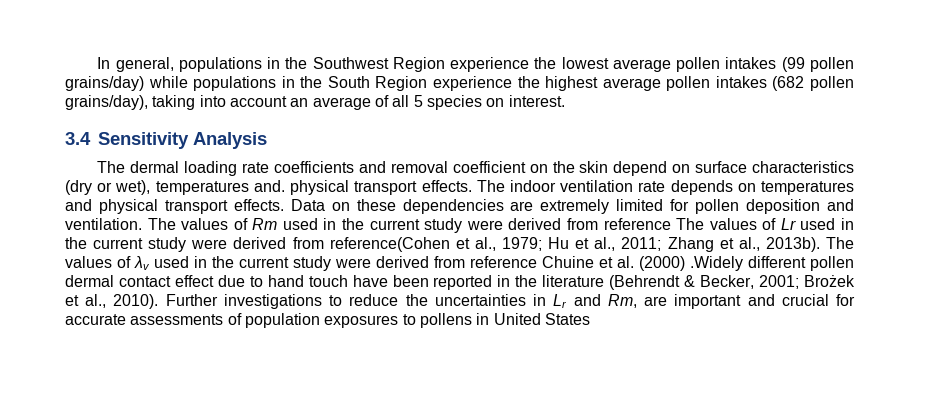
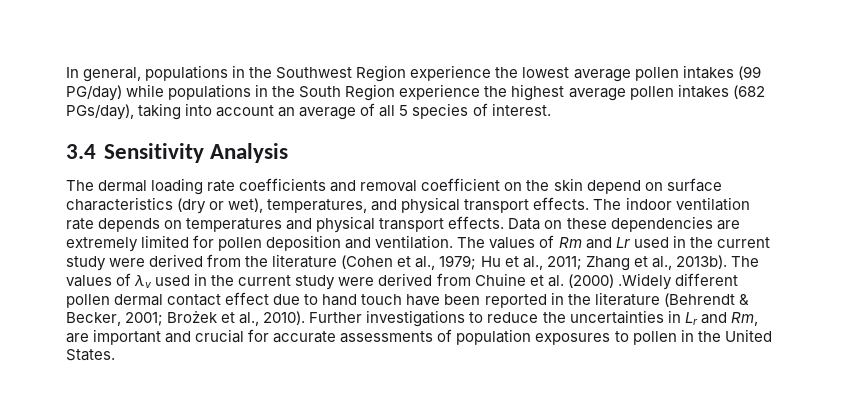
- In general, populations in the Southwest Region experience the lowest average pollen intakes (99 pollen grains/day) while populations in the South Region experience the highest average pollen intakes (682 pollen grains/day), taking into account an average of all 5 species on interest.
+ In general, populations in the Southwest Region experience the lowest average pollen intakes (99 PG/day) while populations in the South Region experience the highest average pollen intakes (682 PGs/day), taking into account an average of all 5 species of interest.
- The dermal loading rate coefficients and removal coefficient on the skin depend on surface characteristics (dry or wet), temperatures and. physical transport effects.
+ The dermal loading rate coefficients and removal coefficient on the skin depend on surface characteristics (dry or wet), temperatures, and physical transport effects.
- The values of Rm used in the current study were derived from reference The values of Lr used in the current study were derived from reference(Cohen et al., 1979; Hu et al., 2011; Zhang et al., 2013b).
+ The values of Rm and Lr used in the current study were derived from the literature (Cohen et al., 1979; Hu et al., 2011; Zhang et al., 2013b).
- The values of λv used in the current study were derived from reference Chuine et al. (2000) .Widely different pollen dermal contact effect due to hand touch have been reported in the literature (Behrendt & Becker, 2001; Brożek et al., 2010).
+ The values of λv used in the current study were derived from Chuine et al. (2000) .Widely different pollen dermal contact effect due to hand touch have been reported in the literature (Behrendt & Becker, 2001; Brożek et al., 2010).
- Further investigations to reduce the uncertainties in Lr and Rm, are important and crucial for accurate assessments of population exposures to pollens in United States
+ Further investigations to reduce the uncertainties in Lr and Rm, are important and crucial for accurate assessments of population exposures to pollen in the United States.

